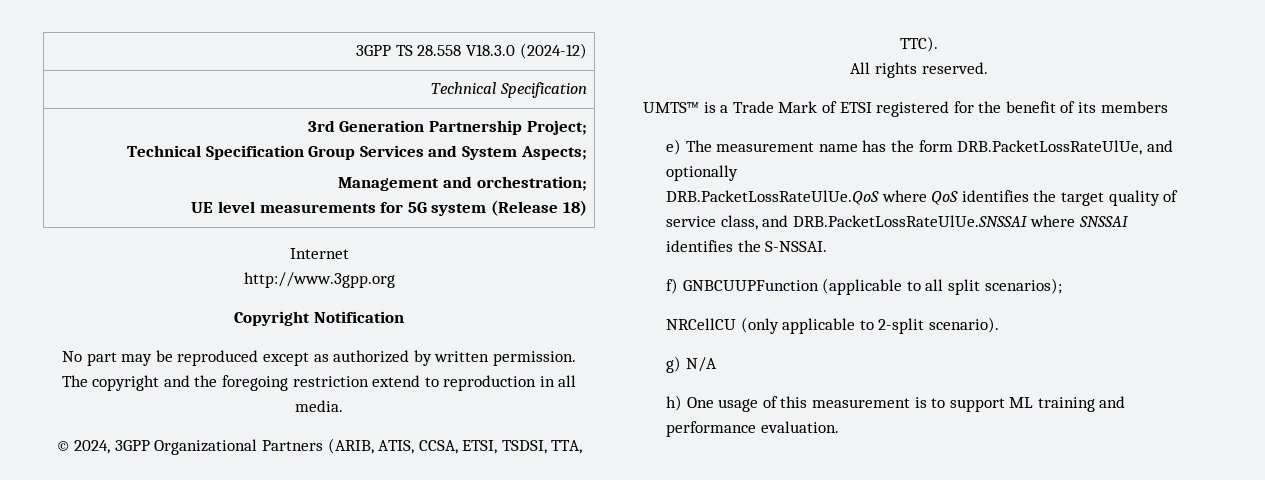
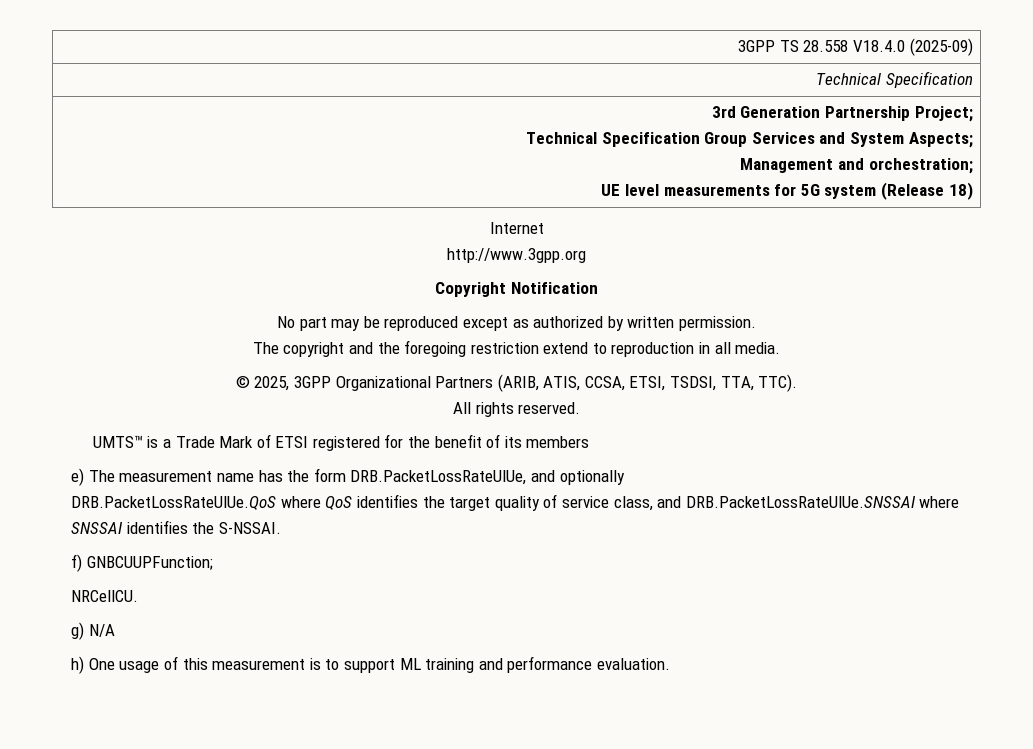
- 3GPP TS 28.558 V18.3.0 (2024-12)
+ 3GPP TS 28.558 V18.4.0 (2025-09)
- © 2024, 3GPP Organizational Partners (ARIB, ATIS, CCSA, ETSI, TSDSI, TTA, TTC).
+ © 2025, 3GPP Organizational Partners (ARIB, ATIS, CCSA, ETSI, TSDSI, TTA, TTC).
- f) GNBCUUPFunction (applicable to all split scenarios);
- NRCellCU (only applicable to 2-split scenario).
+ f) GNBCUUPFunction;
+ NRCellCU.

